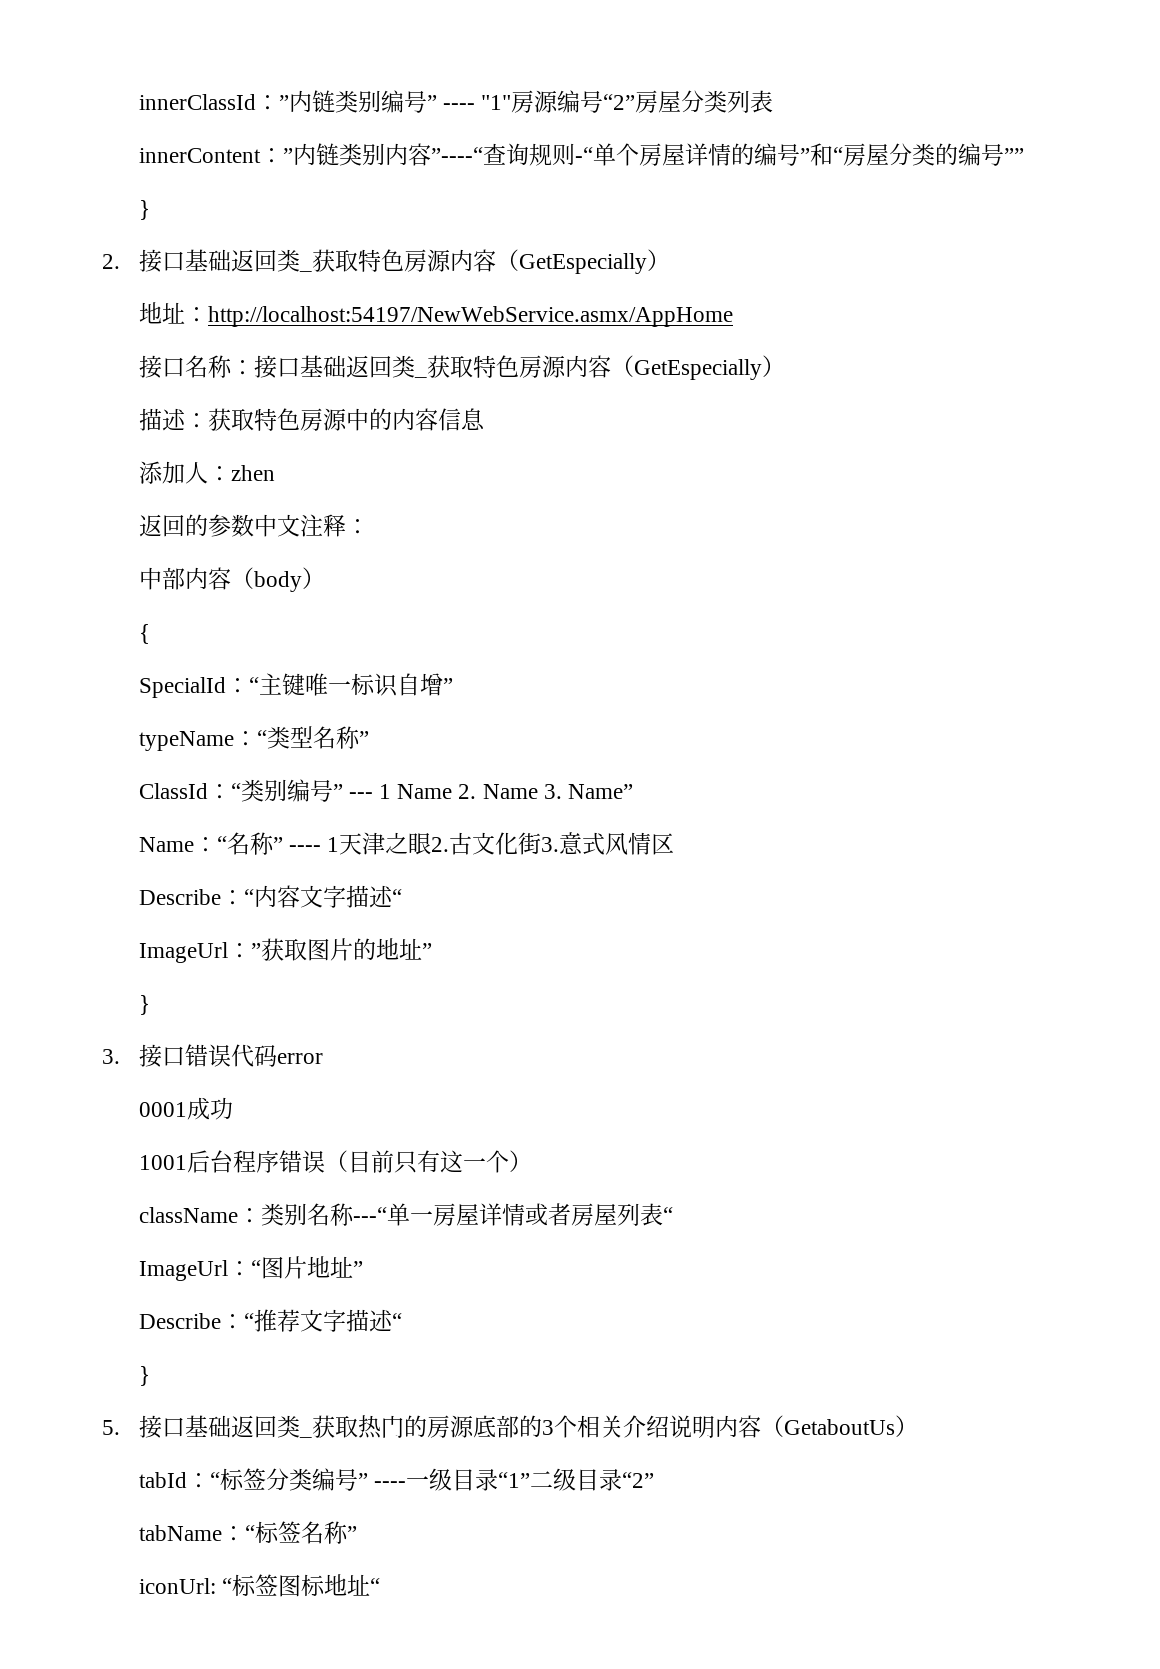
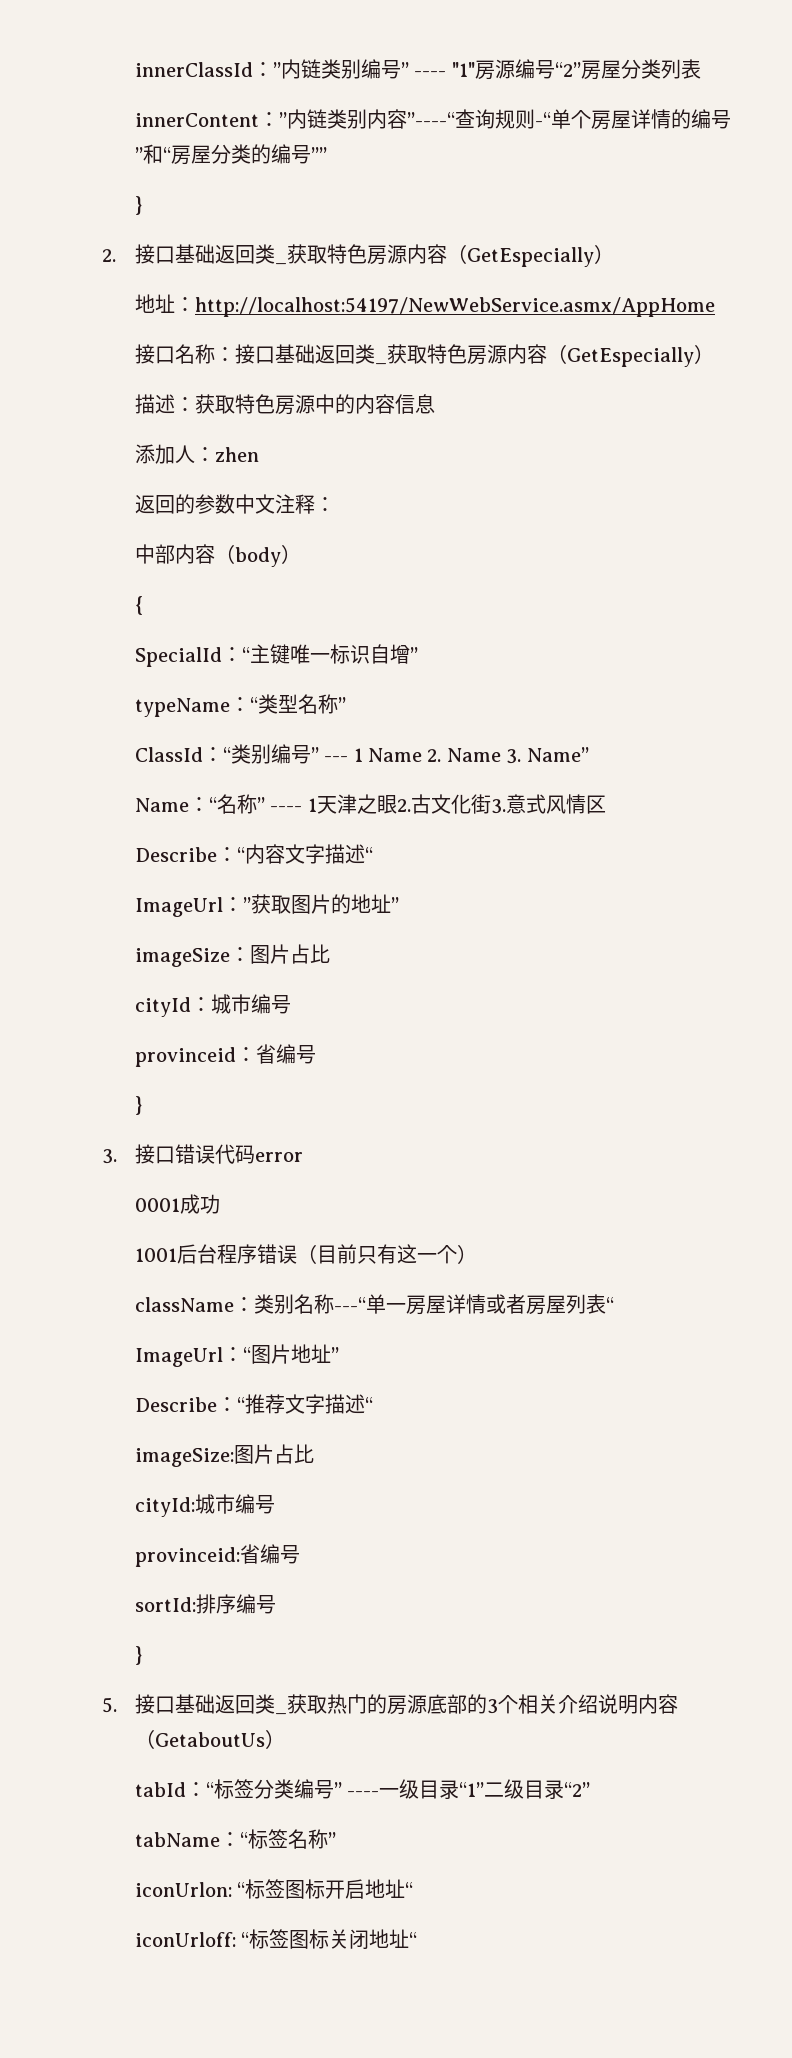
+ imageSize：图片占比
+ cityId：城市编号
+ provinceid：省编号
+ imageSize:图片占比
+ cityId:城市编号
+ provinceid:省编号
+ sortId:排序编号
- iconUrl: “标签图标地址“
+ iconUrlon: “标签图标开启地址“
+ iconUrloff: “标签图标关闭地址“

